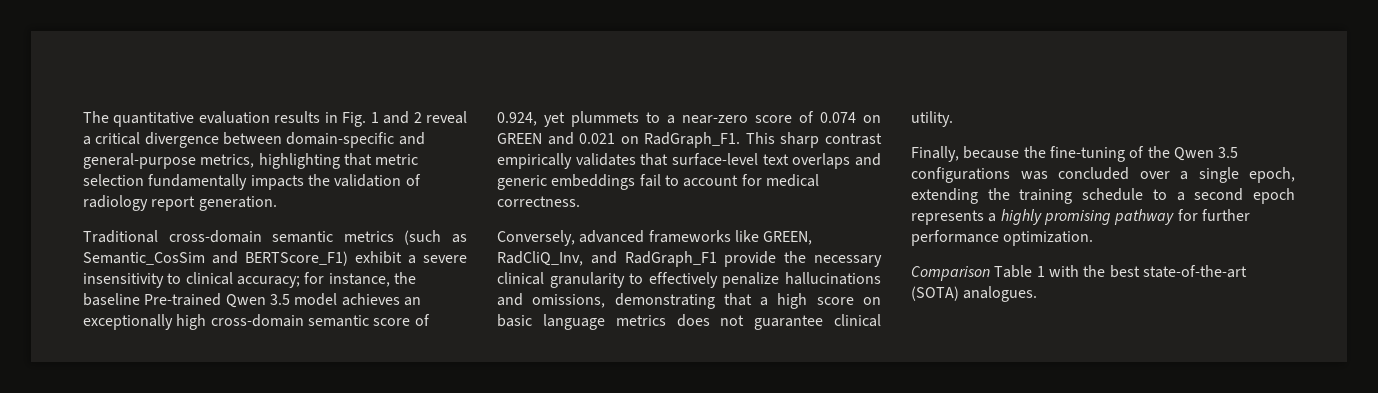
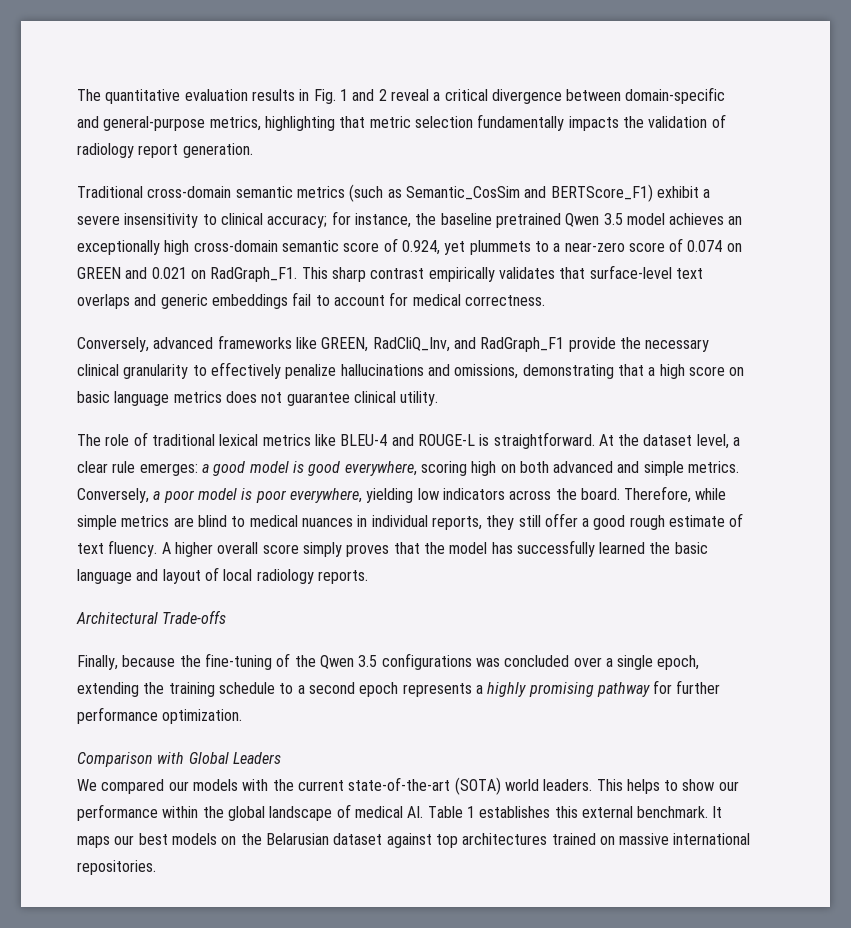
- Traditional cross-domain semantic metrics (such as Semantic_CosSim and BERTScore_F1) exhibit a severe insensitivity to clinical accuracy; for instance, the baseline Pre-trained Qwen 3.5 model achieves an exceptionally high cross-domain semantic score of 0.924, yet plummets to a near-zero score of 0.074 on GREEN and 0.021 on RadGraph_F1.
+ Traditional cross-domain semantic metrics (such as Semantic_CosSim and BERTScore_F1) exhibit a severe insensitivity to clinical accuracy; for instance, the baseline pretrained Qwen 3.5 model achieves an exceptionally high cross-domain semantic score of 0.924, yet plummets to a near-zero score of 0.074 on GREEN and 0.021 on RadGraph_F1.
+ The role of traditional lexical metrics like BLEU-4 and ROUGE-L is straightforward. At the dataset level, a clear rule emerges: a good model is good everywhere, scoring high on both advanced and simple metrics. Conversely, a poor model is poor everywhere, yielding low indicators across the board. Therefore, while simple metrics are blind to medical nuances in individual reports, they still offer a good rough estimate of text fluency. A higher overall score simply proves that the model has successfully learned the basic language and layout of local radiology reports.
+ Architectural Trade-offs
- Comparison Table 1 with the best state-of-the-art (SOTA) analogues.
+ Comparison with Global Leaders
+ We compared our models with the current state-of-the-art (SOTA) world leaders. This helps to show our performance within the global landscape of medical AI. Table 1 establishes this external benchmark. It maps our best models on the Belarusian dataset against top architectures trained on massive international repositories.

